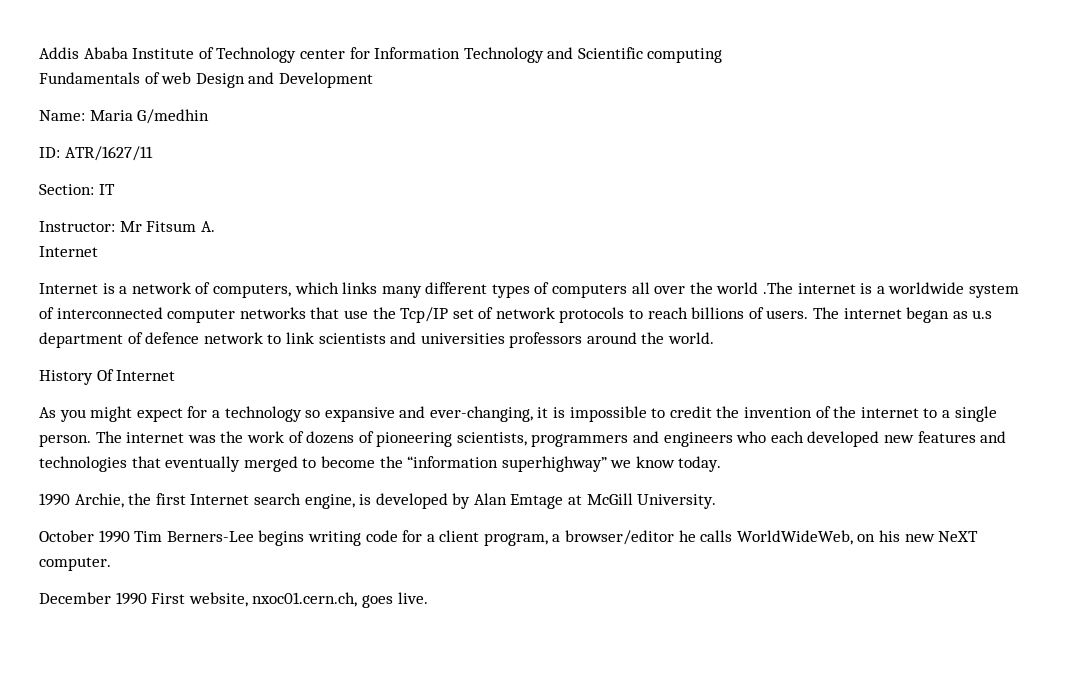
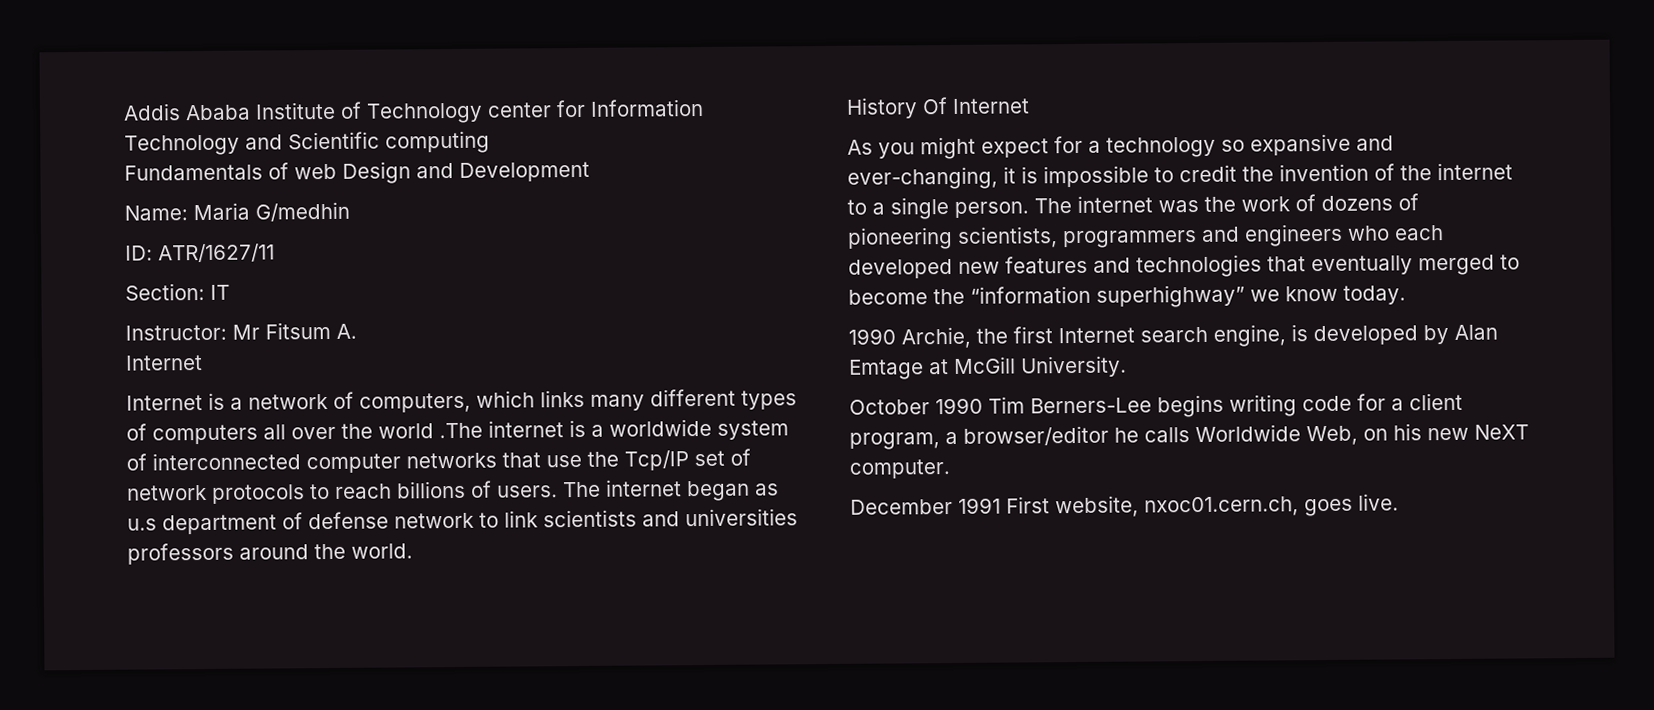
- The internet began as u.s department of defence network to link scientists and universities professors around the world.
+ The internet began as u.s department of defense network to link scientists and universities professors around the world.
- October 1990 Tim Berners-Lee begins writing code for a client program, a browser/editor he calls WorldWideWeb, on his new NeXT computer.
+ October 1990 Tim Berners-Lee begins writing code for a client program, a browser/editor he calls Worldwide Web, on his new NeXT computer.
- December 1990 First website, nxoc01.cern.ch, goes live.
+ December 1991 First website, nxoc01.cern.ch, goes live.

